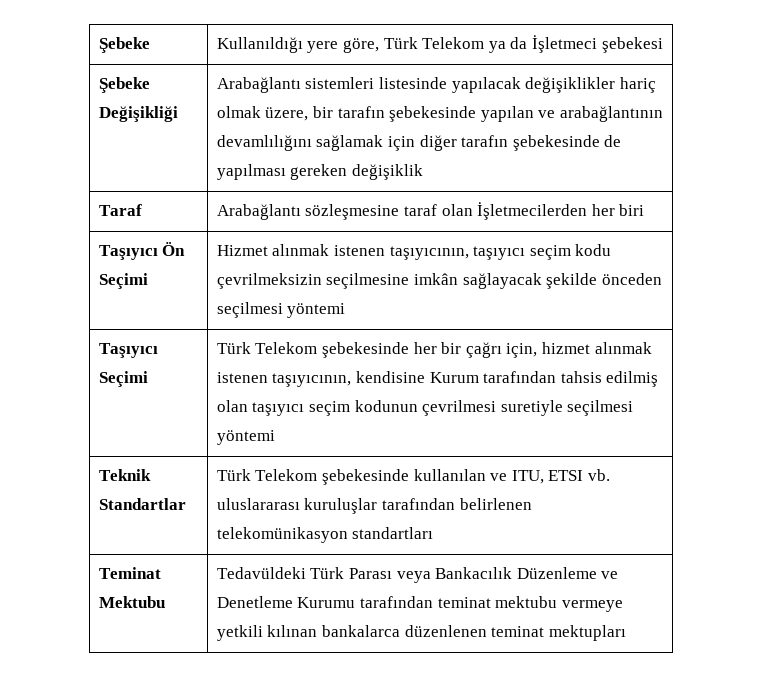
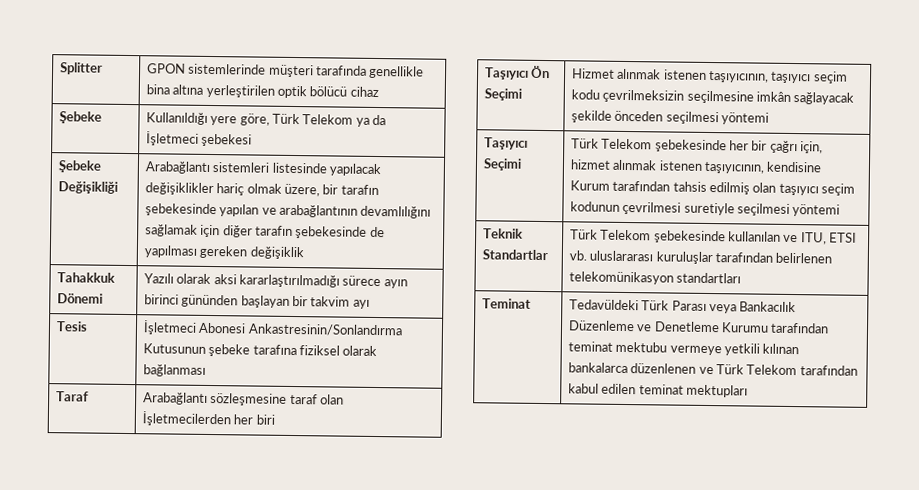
+ Splitter | GPON sistemlerinde müşteri tarafında genellikle bina altına yerleştirilen optik bölücü cihaz
+ Tahakkuk Dönemi | Yazılı olarak aksi kararlaştırılmadığı sürece ayın birinci gününden başlayan bir takvim ayı
+ Tesis | İşletmeci Abonesi Ankastresinin/Sonlandırma Kutusunun şebeke tarafına fiziksel olarak bağlanması
- Teminat Mektubu | Tedavüldeki Türk Parası veya Bankacılık Düzenleme ve Denetleme Kurumu tarafından teminat mektubu vermeye yetkili kılınan bankalarca düzenlenen teminat mektupları
+ Teminat | Tedavüldeki Türk Parası veya Bankacılık Düzenleme ve Denetleme Kurumu tarafından teminat mektubu vermeye yetkili kılınan bankalarca düzenlenen ve Türk Telekom tarafından kabul edilen teminat mektupları

